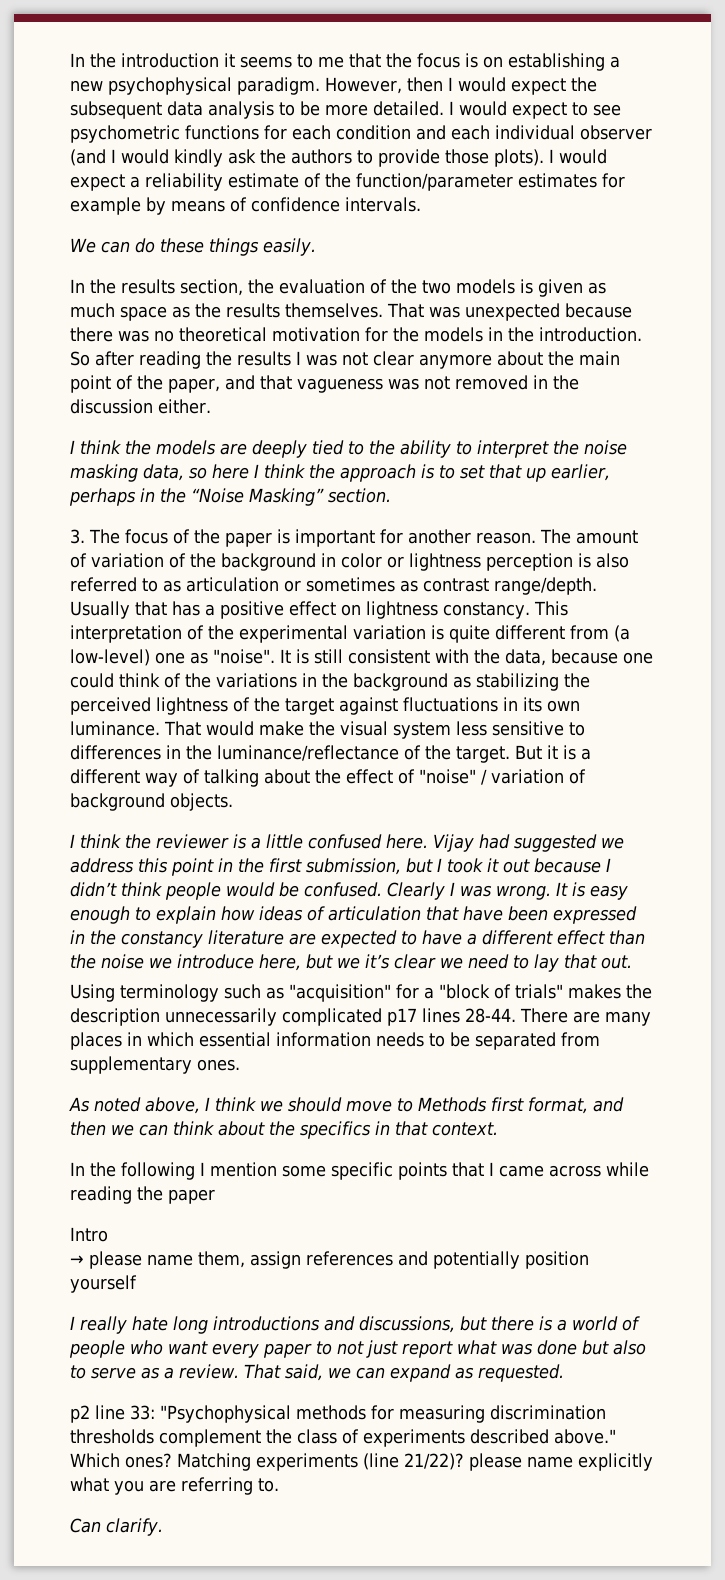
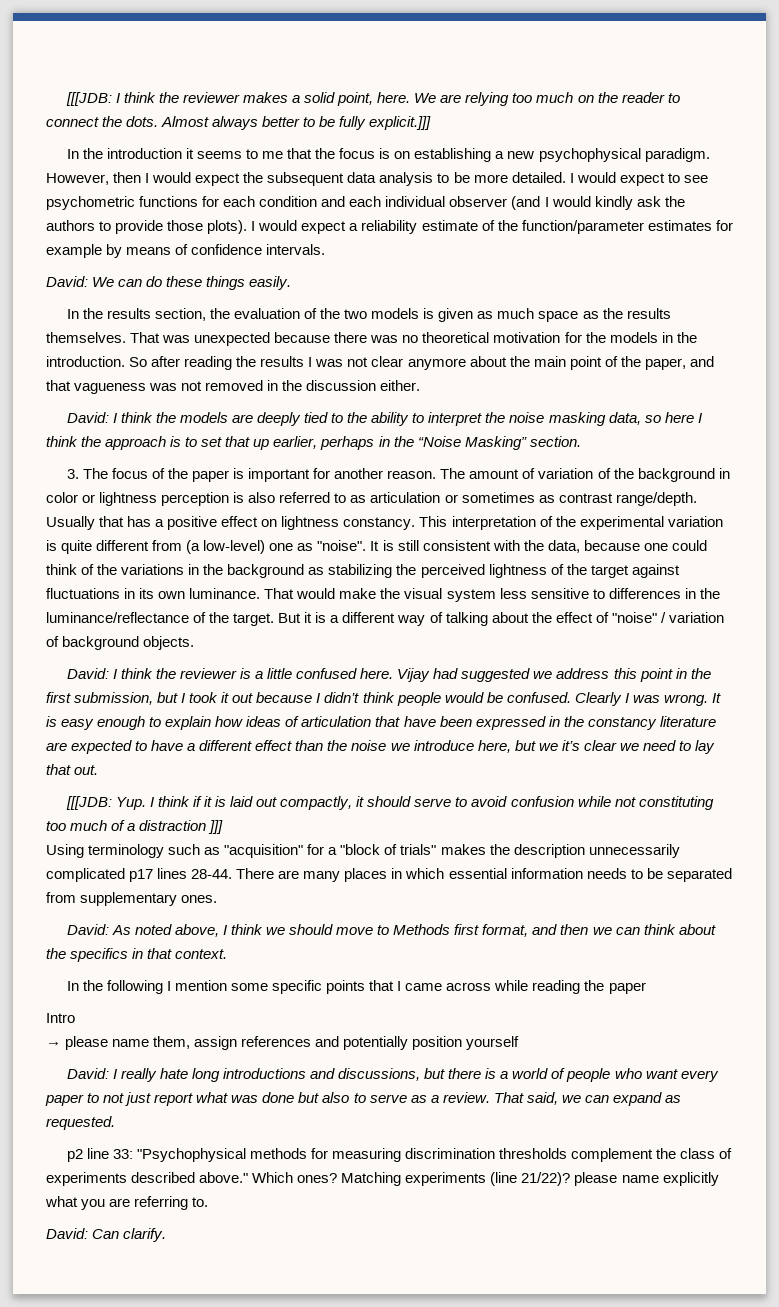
+ [[[JDB: I think the reviewer makes a solid point, here. We are relying too much on the reader to connect the dots. Almost always better to be fully explicit.]]]
- We can do these things easily.
+ David: We can do these things easily.
- I think the models are deeply tied to the ability to interpret the noise masking data, so here I think the approach is to set that up earlier, perhaps in the “Noise Masking” section.
+ David: I think the models are deeply tied to the ability to interpret the noise masking data, so here I think the approach is to set that up earlier, perhaps in the “Noise Masking” section.
- I think the reviewer is a little confused here.
+ David: I think the reviewer is a little confused here.
+ [[[JDB: Yup. I think if it is laid out compactly, it should serve to avoid confusion while not constituting too much of a distraction ]]]
- As noted above, I think we should move to Methods first format, and then we can think about the specifics in that context.
+ David: As noted above, I think we should move to Methods first format, and then we can think about the specifics in that context.
- I really hate long introductions and discussions, but there is a world of people who want every paper to not just report what was done but also to serve as a review.
+ David: I really hate long introductions and discussions, but there is a world of people who want every paper to not just report what was done but also to serve as a review.
- Can clarify.
+ David: Can clarify.

